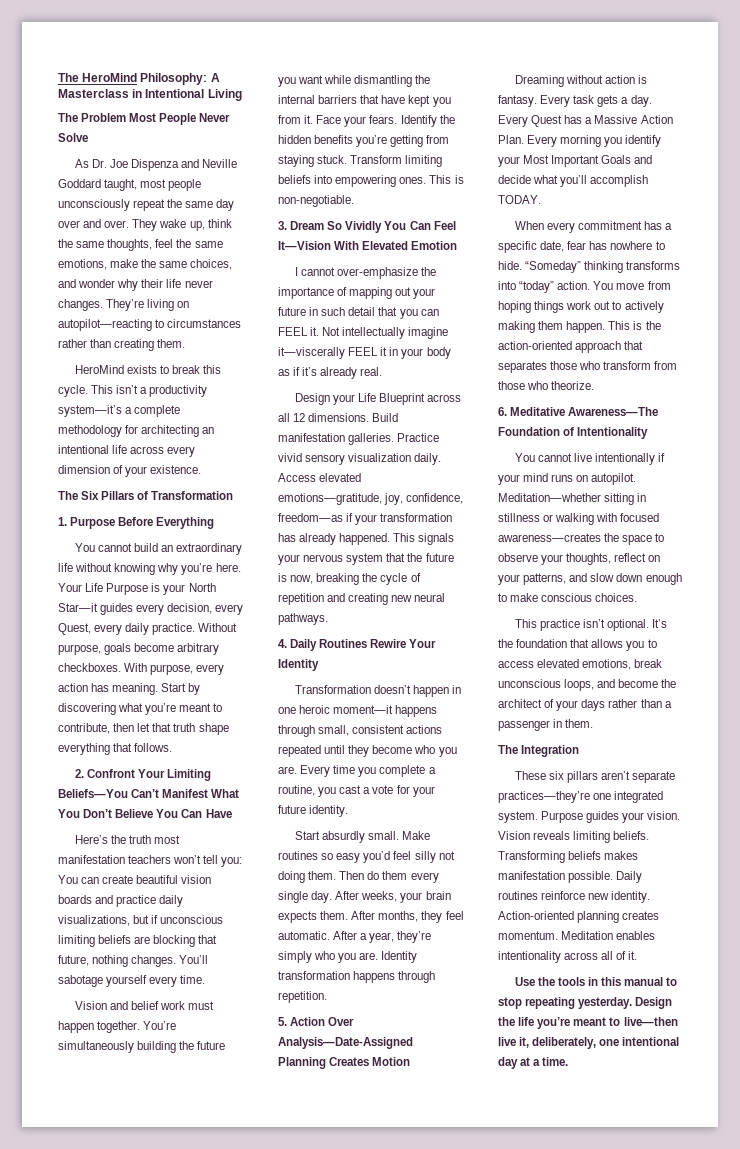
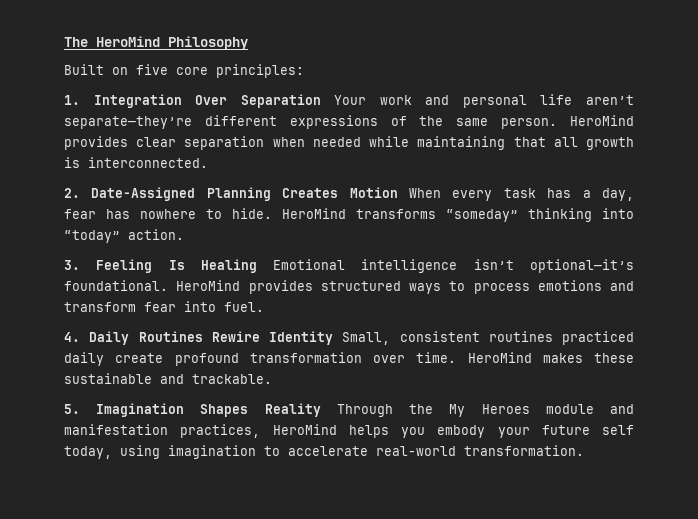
- The HeroMind Philosophy: A Masterclass in Intentional Living
- The Problem Most People Never Solve
- As Dr. Joe Dispenza and Neville Goddard taught, most people unconsciously repeat the same day over and over. They wake up, think the same thoughts, feel the same emotions, make the same choices, and wonder why their life never changes. They’re living on autopilot—reacting to circumstances rather than creating them.
- HeroMind exists to break this cycle. This isn’t a productivity system—it’s a complete methodology for architecting an intentional life across every dimension of your existence.
- The Six Pillars of Transformation
- 1. Purpose Before Everything
- You cannot build an extraordinary life without knowing why you’re here. Your Life Purpose is your North Star—it guides every decision, every Quest, every daily practice. Without purpose, goals become arbitrary checkboxes. With purpose, every action has meaning. Start by discovering what you’re meant to contribute, then let that truth shape everything that follows.
- 2. Confront Your Limiting Beliefs—You Can’t Manifest What You Don’t Believe You Can Have
- Here’s the truth most manifestation teachers won’t tell you: You can create beautiful vision boards and practice daily visualizations, but if unconscious limiting beliefs are blocking that future, nothing changes. You’ll sabotage yourself every time.
- Vision and belief work must happen together. You’re simultaneously building the future you want while dismantling the internal barriers that have kept you from it. Face your fears. Identify the hidden benefits you’re getting from staying stuck. Transform limiting beliefs into empowering ones. This is non-negotiable.
- 3. Dream So Vividly You Can Feel It—Vision With Elevated Emotion
- I cannot over-emphasize the importance of mapping out your future in such detail that you can FEEL it. Not intellectually imagine it—viscerally FEEL it in your body as if it’s already real.
- Design your Life Blueprint across all 12 dimensions. Build manifestation galleries. Practice vivid sensory visualization daily. Access elevated emotions—gratitude, joy, confidence, freedom—as if your transformation has already happened. This signals your nervous system that the future is now, breaking the cycle of repetition and creating new neural pathways.
+ The HeroMind Philosophy
+ Built on five core principles:
+ 1. Integration Over Separation Your work and personal life aren’t separate—they’re different expressions of the same person. HeroMind provides clear separation when needed while maintaining that all growth is interconnected.
+ 2. Date-Assigned Planning Creates Motion When every task has a day, fear has nowhere to hide. HeroMind transforms “someday” thinking into “today” action.
+ 3. Feeling Is Healing Emotional intelligence isn’t optional—it’s foundational. HeroMind provides structured ways to process emotions and transform fear into fuel.
- 4. Daily Routines Rewire Your Identity
- Transformation doesn’t happen in one heroic moment—it happens through small, consistent actions repeated until they become who you are. Every time you complete a routine, you cast a vote for your future identity.
- Start absurdly small. Make routines so easy you’d feel silly not doing them. Then do them every single day. After weeks, your brain expects them. After months, they feel automatic. After a year, they’re simply who you are. Identity transformation happens through repetition.
- 5. Action Over Analysis—Date-Assigned Planning Creates Motion
- Dreaming without action is fantasy. Every task gets a day. Every Quest has a Massive Action Plan. Every morning you identify your Most Important Goals and decide what you’ll accomplish TODAY.
- When every commitment has a specific date, fear has nowhere to hide. “Someday” thinking transforms into “today” action. You move from hoping things work out to actively making them happen. This is the action-oriented approach that separates those who transform from those who theorize.
- 6. Meditative Awareness—The Foundation of Intentionality
- You cannot live intentionally if your mind runs on autopilot. Meditation—whether sitting in stillness or walking with focused awareness—creates the space to observe your thoughts, reflect on your patterns, and slow down enough to make conscious choices.
- This practice isn’t optional. It’s the foundation that allows you to access elevated emotions, break unconscious loops, and become the architect of your days rather than a passenger in them.
- The Integration
- These six pillars aren’t separate practices—they’re one integrated system. Purpose guides your vision. Vision reveals limiting beliefs. Transforming beliefs makes manifestation possible. Daily routines reinforce new identity. Action-oriented planning creates momentum. Meditation enables intentionality across all of it.
- Use the tools in this manual to stop repeating yesterday. Design the life you’re meant to live—then live it, deliberately, one intentional day at a time.
+ 4. Daily Routines Rewire Identity Small, consistent routines practiced daily create profound transformation over time. HeroMind makes these sustainable and trackable.
+ 5. Imagination Shapes Reality Through the My Heroes module and manifestation practices, HeroMind helps you embody your future self today, using imagination to accelerate real-world transformation.

